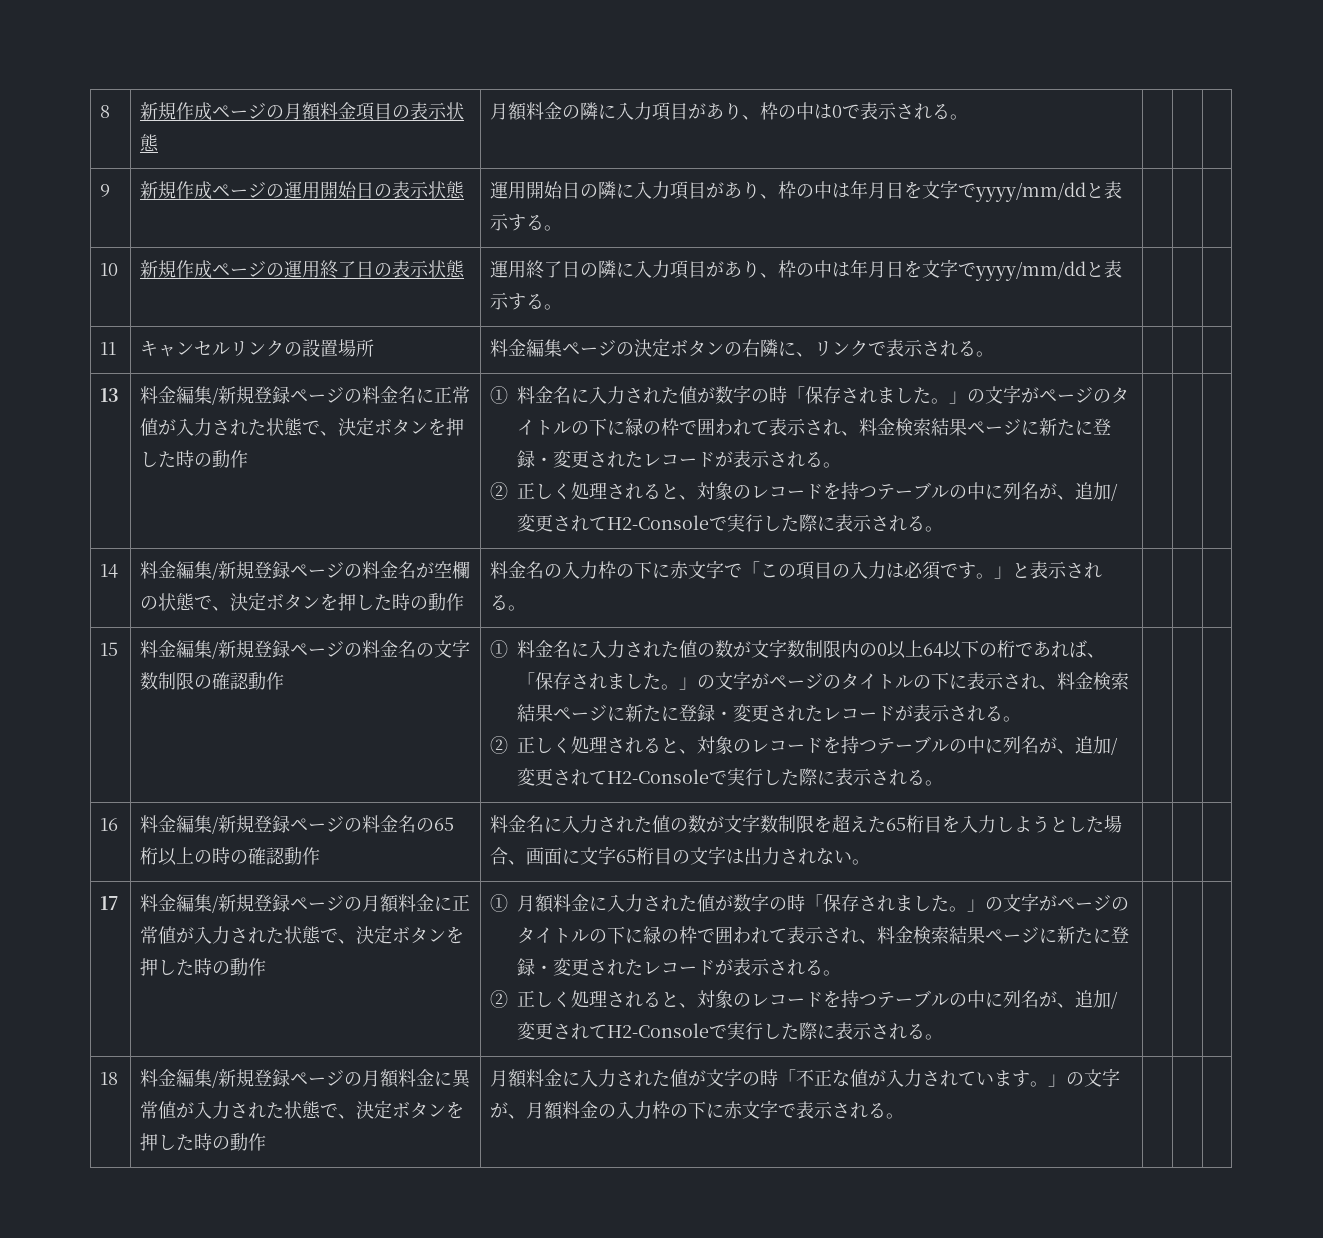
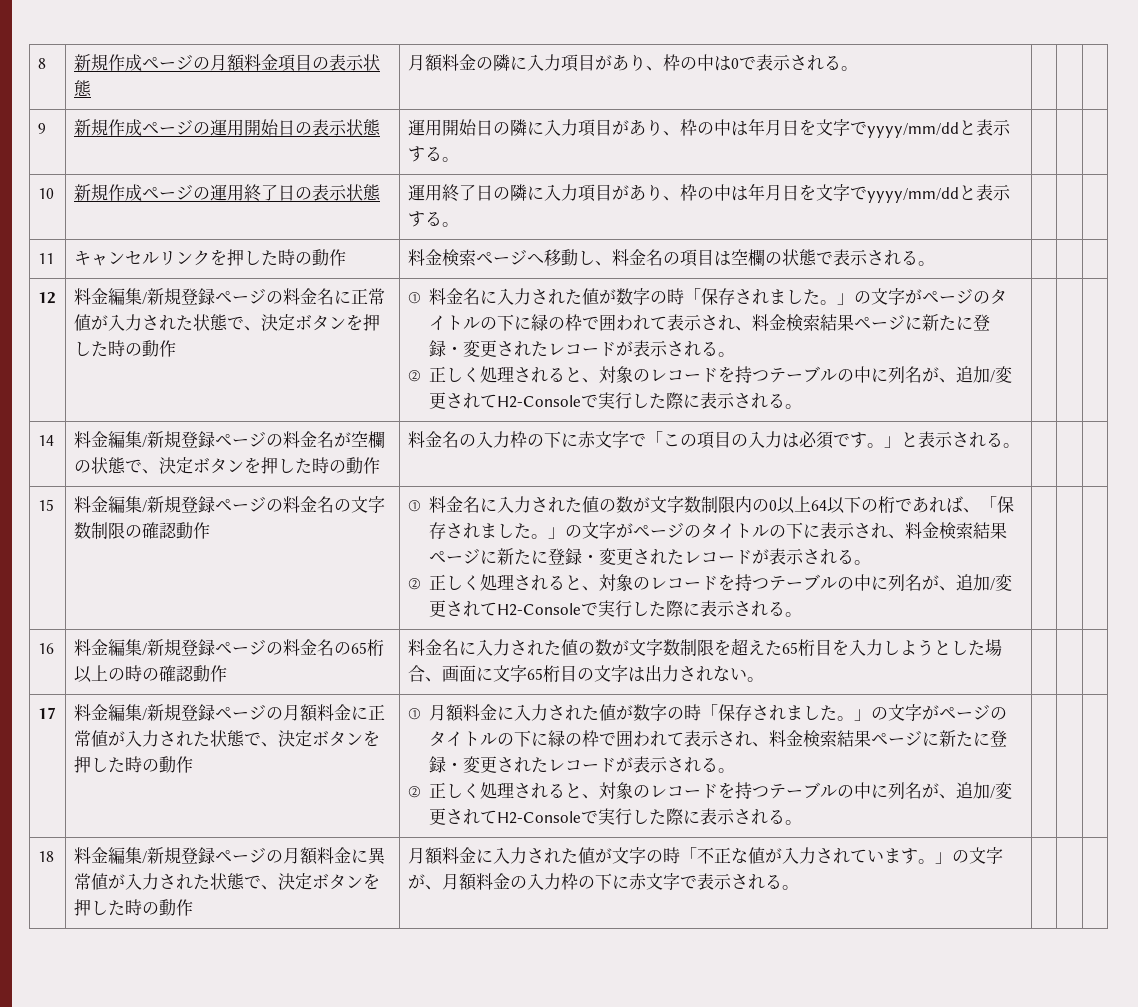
- 11 | キャンセルリンクの設置場所 | 料金編集ページの決定ボタンの右隣に、リンクで表示される。 | | |
- 13
+ 11 | キャンセルリンクを押した時の動作 | 料金検索ページへ移動し、料金名の項目は空欄の状態で表示される。 | | |
+ 12

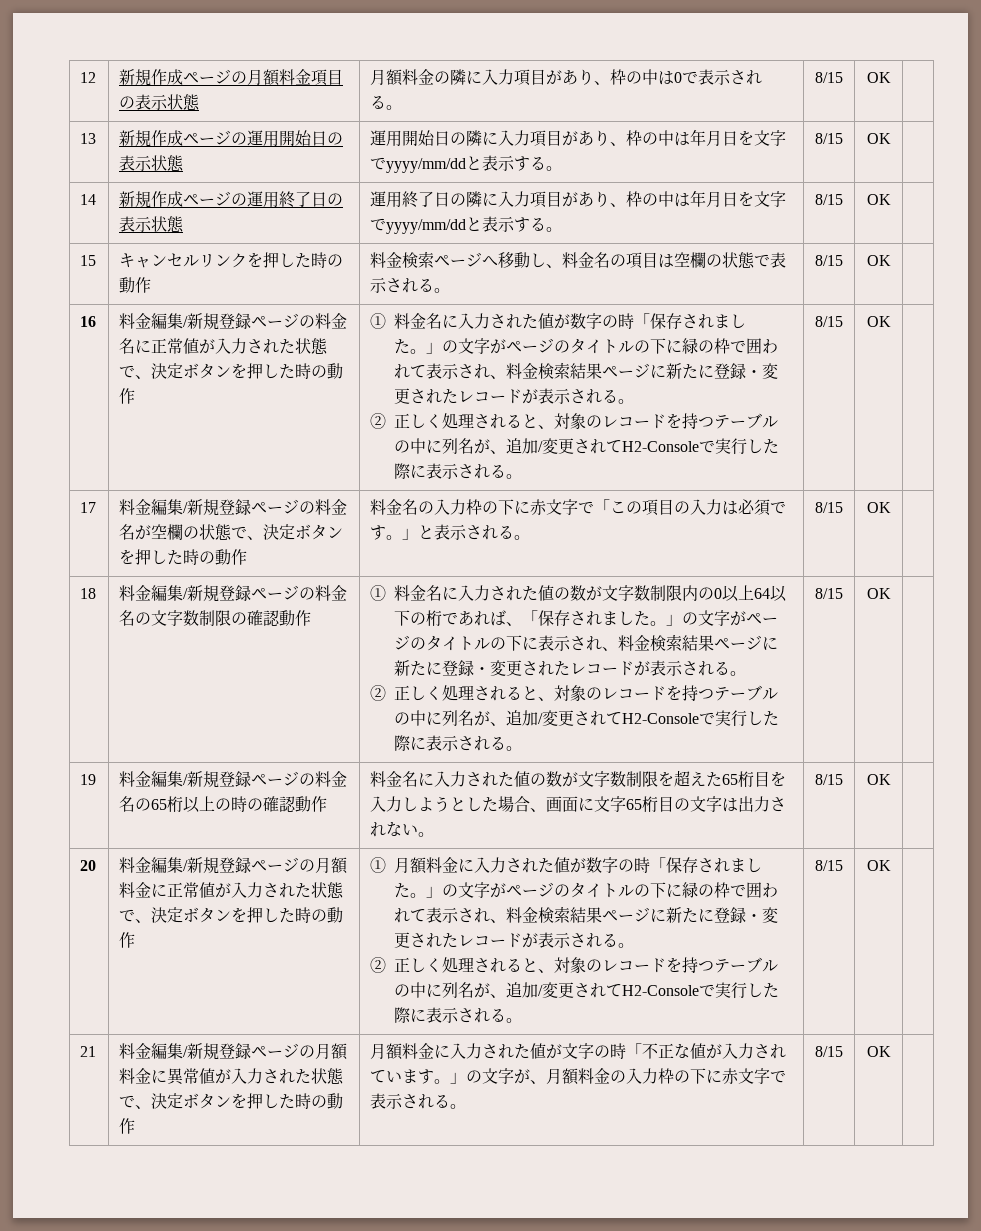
- 8 | 新規作成ページの月額料金項目の表示状態 | 月額料金の隣に入力項目があり、枠の中は0で表示される。 | | |
- 9 | 新規作成ページの運用開始日の表示状態 | 運用開始日の隣に入力項目があり、枠の中は年月日を文字でyyyy/mm/ddと表示する。 | | |
- 10 | 新規作成ページの運用終了日の表示状態 | 運用終了日の隣に入力項目があり、枠の中は年月日を文字でyyyy/mm/ddと表示する。 | | |
- 11 | キャンセルリンクを押した時の動作 | 料金検索ページへ移動し、料金名の項目は空欄の状態で表示される。 | | |
- 12
+ 12 | 新規作成ページの月額料金項目の表示状態 | 月額料金の隣に入力項目があり、枠の中は0で表示される。 | 8/15 | OK |
+ 13 | 新規作成ページの運用開始日の表示状態 | 運用開始日の隣に入力項目があり、枠の中は年月日を文字でyyyy/mm/ddと表示する。 | 8/15 | OK |
+ 14 | 新規作成ページの運用終了日の表示状態 | 運用終了日の隣に入力項目があり、枠の中は年月日を文字でyyyy/mm/ddと表示する。 | 8/15 | OK |
+ 15 | キャンセルリンクを押した時の動作 | 料金検索ページへ移動し、料金名の項目は空欄の状態で表示される。 | 8/15 | OK |
+ 16
  ①料金名に入力された値が数字の時「保存されました。」の文字がページのタイトルの下に緑の枠で囲われて表示され、料金検索結果ページに新たに登録・変更されたレコードが表示される。
- ②正しく処理されると、対象のレコードを持つテーブルの中に列名が、追加/変更されてH2-Consoleで実行した際に表示される。 | | |
- 14 | 料金編集/新規登録ページの料金名が空欄の状態で、決定ボタンを押した時の動作 | 料金名の入力枠の下に赤文字で「この項目の入力は必須です。」と表示される。 | | |
- 15
+ ②正しく処理されると、対象のレコードを持つテーブルの中に列名が、追加/変更されてH2-Consoleで実行した際に表示される。 | 8/15 | OK |
+ 17 | 料金編集/新規登録ページの料金名が空欄の状態で、決定ボタンを押した時の動作 | 料金名の入力枠の下に赤文字で「この項目の入力は必須です。」と表示される。 | 8/15 | OK |
+ 18
  ①料金名に入力された値の数が文字数制限内の0以上64以下の桁であれば、「保存されました。」の文字がページのタイトルの下に表示され、料金検索結果ページに新たに登録・変更されたレコードが表示される。
- ②正しく処理されると、対象のレコードを持つテーブルの中に列名が、追加/変更されてH2-Consoleで実行した際に表示される。 | | |
- 16
+ ②正しく処理されると、対象のレコードを持つテーブルの中に列名が、追加/変更されてH2-Consoleで実行した際に表示される。 | 8/15 | OK |
+ 19
- 料金名に入力された値の数が文字数制限を超えた65桁目を入力しようとした場合、画面に文字65桁目の文字は出力されない。 | | |
- 17
+ 料金名に入力された値の数が文字数制限を超えた65桁目を入力しようとした場合、画面に文字65桁目の文字は出力されない。 | 8/15 | OK |
+ 20
  ①月額料金に入力された値が数字の時「保存されました。」の文字がページのタイトルの下に緑の枠で囲われて表示され、料金検索結果ページに新たに登録・変更されたレコードが表示される。
- ②正しく処理されると、対象のレコードを持つテーブルの中に列名が、追加/変更されてH2-Consoleで実行した際に表示される。 | | |
- 18
+ ②正しく処理されると、対象のレコードを持つテーブルの中に列名が、追加/変更されてH2-Consoleで実行した際に表示される。 | 8/15 | OK |
+ 21
- 月額料金に入力された値が文字の時「不正な値が入力されています。」の文字が、月額料金の入力枠の下に赤文字で表示される。
+ 月額料金に入力された値が文字の時「不正な値が入力されています。」の文字が、月額料金の入力枠の下に赤文字で表示される。 | 8/15 | OK

